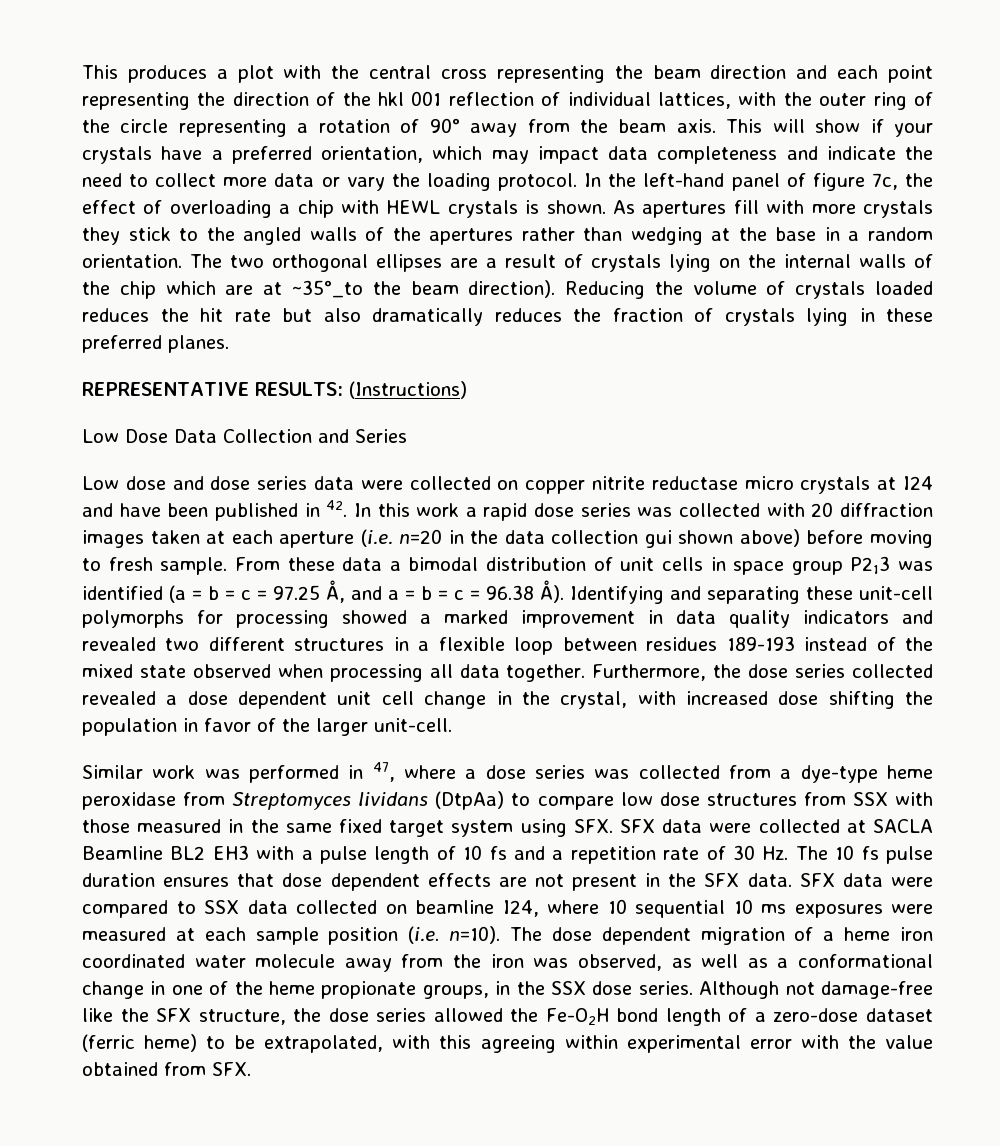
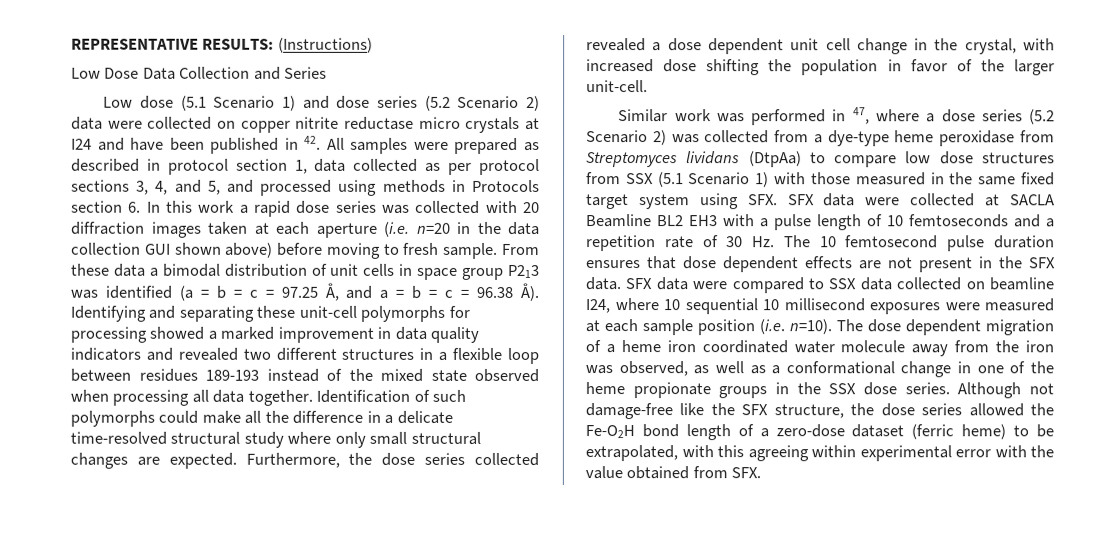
- This produces a plot with the central cross representing the beam direction and each point representing the direction of the hkl 001 reflection of individual lattices, with the outer ring of the circle representing a rotation of 90° away from the beam axis. This will show if your crystals have a preferred orientation, which may impact data completeness and indicate the need to collect more data or vary the loading protocol. In the left-hand panel of figure 7c, the effect of overloading a chip with HEWL crystals is shown. As apertures fill with more crystals they stick to the angled walls of the apertures rather than wedging at the base in a random orientation. The two orthogonal ellipses are a result of crystals lying on the internal walls of the chip which are at ~35°_to the beam direction). Reducing the volume of crystals loaded reduces the hit rate but also dramatically reduces the fraction of crystals lying in these preferred planes.
- Low dose and dose series data were collected on copper nitrite reductase micro crystals at I24 and have been published in 42. In this work a rapid dose series was collected with 20 diffraction images taken at each aperture (i.e. n=20 in the data collection gui shown above) before moving to fresh sample.
+ Low dose (5.1 Scenario 1) and dose series (5.2 Scenario 2) data were collected on copper nitrite reductase micro crystals at I24 and have been published in 42. All samples were prepared as described in protocol section 1, data collected as per protocol sections 3, 4, and 5, and processed using methods in Protocols section 6. In this work a rapid dose series was collected with 20 diffraction images taken at each aperture (i.e. n=20 in the data collection GUI shown above) before moving to fresh sample.
+ Identification of such polymorphs could make all the difference in a delicate time-resolved structural study where only small structural changes are expected.
- Similar work was performed in 47, where a dose series was collected from a dye-type heme peroxidase from Streptomyces lividans (DtpAa) to compare low dose structures from SSX with those measured in the same fixed target system using SFX. SFX data were collected at SACLA Beamline BL2 EH3 with a pulse length of 10 fs and a repetition rate of 30 Hz. The 10 fs pulse duration ensures that dose dependent effects are not present in the SFX data.
+ Similar work was performed in 47, where a dose series (5.2 Scenario 2) was collected from a dye-type heme peroxidase from Streptomyces lividans (DtpAa) to compare low dose structures from SSX (5.1 Scenario 1) with those measured in the same fixed target system using SFX. SFX data were collected at SACLA Beamline BL2 EH3 with a pulse length of 10 femtoseconds and a repetition rate of 30 Hz. The 10 femtosecond pulse duration ensures that dose dependent effects are not present in the SFX data.
- SFX data were compared to SSX data collected on beamline I24, where 10 sequential 10 ms exposures were measured at each sample position (i.e. n=10).
+ SFX data were compared to SSX data collected on beamline I24, where 10 sequential 10 millisecond exposures were measured at each sample position (i.e. n=10).
- The dose dependent migration of a heme iron coordinated water molecule away from the iron was observed, as well as a conformational change in one of the heme propionate groups, in the SSX dose series.
+ The dose dependent migration of a heme iron coordinated water molecule away from the iron was observed, as well as a conformational change in one of the heme propionate groups in the SSX dose series.

